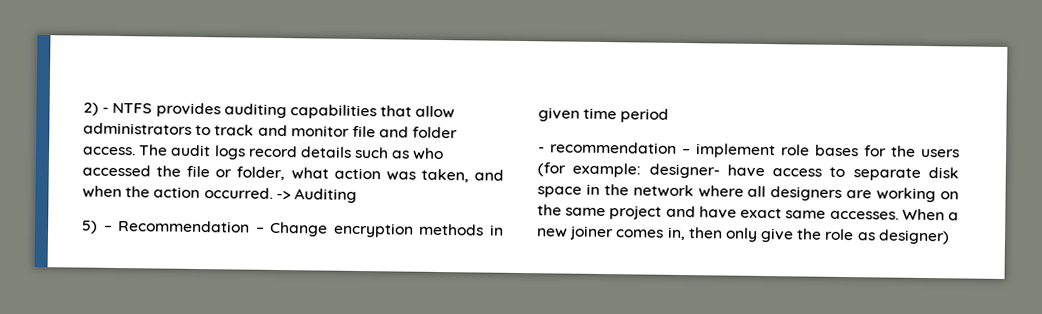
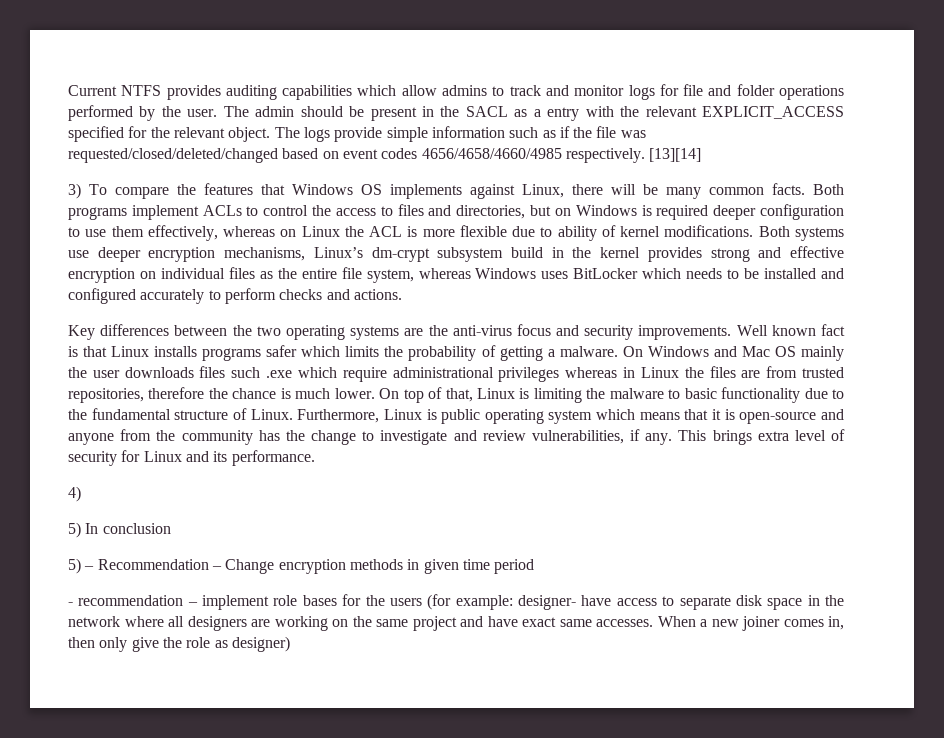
- 2) - NTFS provides auditing capabilities that allow administrators to track and monitor file and folder access. The audit logs record details such as who accessed the file or folder, what action was taken, and when the action occurred. -> Auditing
+ Current NTFS provides auditing capabilities which allow admins to track and monitor logs for file and folder operations performed by the user. The admin should be present in the SACL as a entry with the relevant EXPLICIT_ACCESS specified for the relevant object. The logs provide simple information such as if the file was requested/closed/deleted/changed based on event codes 4656/4658/4660/4985 respectively. [13][14]
+ 3) To compare the features that Windows OS implements against Linux, there will be many common facts. Both programs implement ACLs to control the access to files and directories, but on Windows is required deeper configuration to use them effectively, whereas on Linux the ACL is more flexible due to ability of kernel modifications. Both systems use deeper encryption mechanisms, Linux’s dm-crypt subsystem build in the kernel provides strong and effective encryption on individual files as the entire file system, whereas Windows uses BitLocker which needs to be installed and configured accurately to perform checks and actions.
+ Key differences between the two operating systems are the anti-virus focus and security improvements. Well known fact is that Linux installs programs safer which limits the probability of getting a malware. On Windows and Mac OS mainly the user downloads files such .exe which require administrational privileges whereas in Linux the files are from trusted repositories, therefore the chance is much lower. On top of that, Linux is limiting the malware to basic functionality due to the fundamental structure of Linux. Furthermore, Linux is public operating system which means that it is open-source and anyone from the community has the change to investigate and review vulnerabilities, if any. This brings extra level of security for Linux and its performance.
+ 4)
+ 5) In conclusion

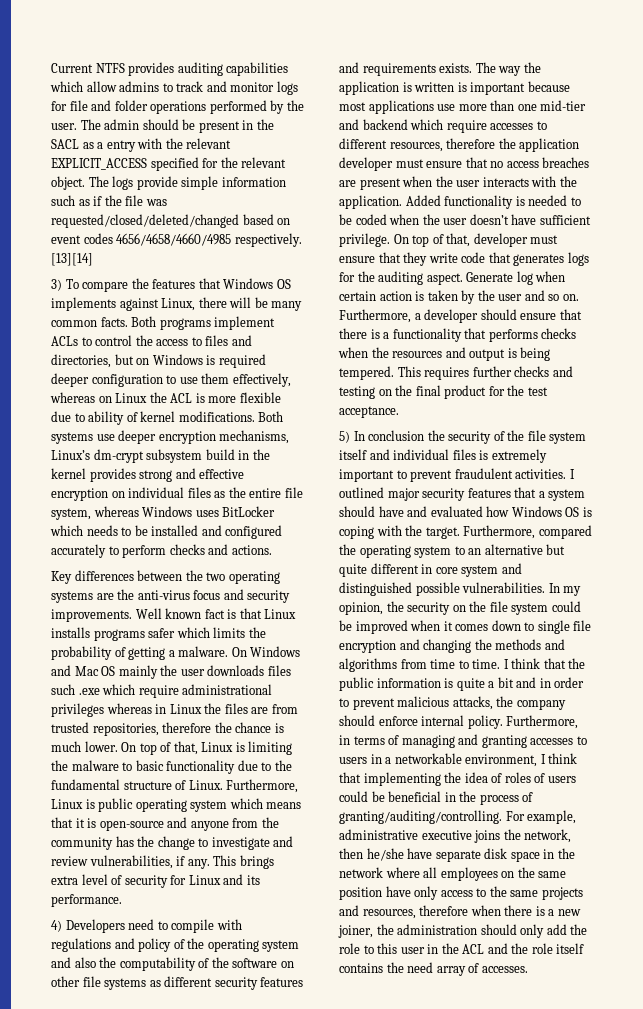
- 4)
- 5) In conclusion
- 5) – Recommendation – Change encryption methods in given time period
- - recommendation – implement role bases for the users (for example: designer- have access to separate disk space in the network where all designers are working on the same project and have exact same accesses. When a new joiner comes in, then only give the role as designer)
+ 4) Developers need to compile with regulations and policy of the operating system and also the computability of the software on other file systems as different security features and requirements exists. The way the application is written is important because most applications use more than one mid-tier and backend which require accesses to different resources, therefore the application developer must ensure that no access breaches are present when the user interacts with the application. Added functionality is needed to be coded when the user doesn’t have sufficient privilege. On top of that, developer must ensure that they write code that generates logs for the auditing aspect. Generate log when certain action is taken by the user and so on. Furthermore, a developer should ensure that there is a functionality that performs checks when the resources and output is being tempered. This requires further checks and testing on the final product for the test acceptance.
+ 5) In conclusion the security of the file system itself and individual files is extremely important to prevent fraudulent activities. I outlined major security features that a system should have and evaluated how Windows OS is coping with the target. Furthermore, compared the operating system to an alternative but quite different in core system and distinguished possible vulnerabilities. In my opinion, the security on the file system could be improved when it comes down to single file encryption and changing the methods and algorithms from time to time. I think that the public information is quite a bit and in order to prevent malicious attacks, the company should enforce internal policy. Furthermore, in terms of managing and granting accesses to users in a networkable environment, I think that implementing the idea of roles of users could be beneficial in the process of granting/auditing/controlling. For example, administrative executive joins the network, then he/she have separate disk space in the network where all employees on the same position have only access to the same projects and resources, therefore when there is a new joiner, the administration should only add the role to this user in the ACL and the role itself contains the need array of accesses.

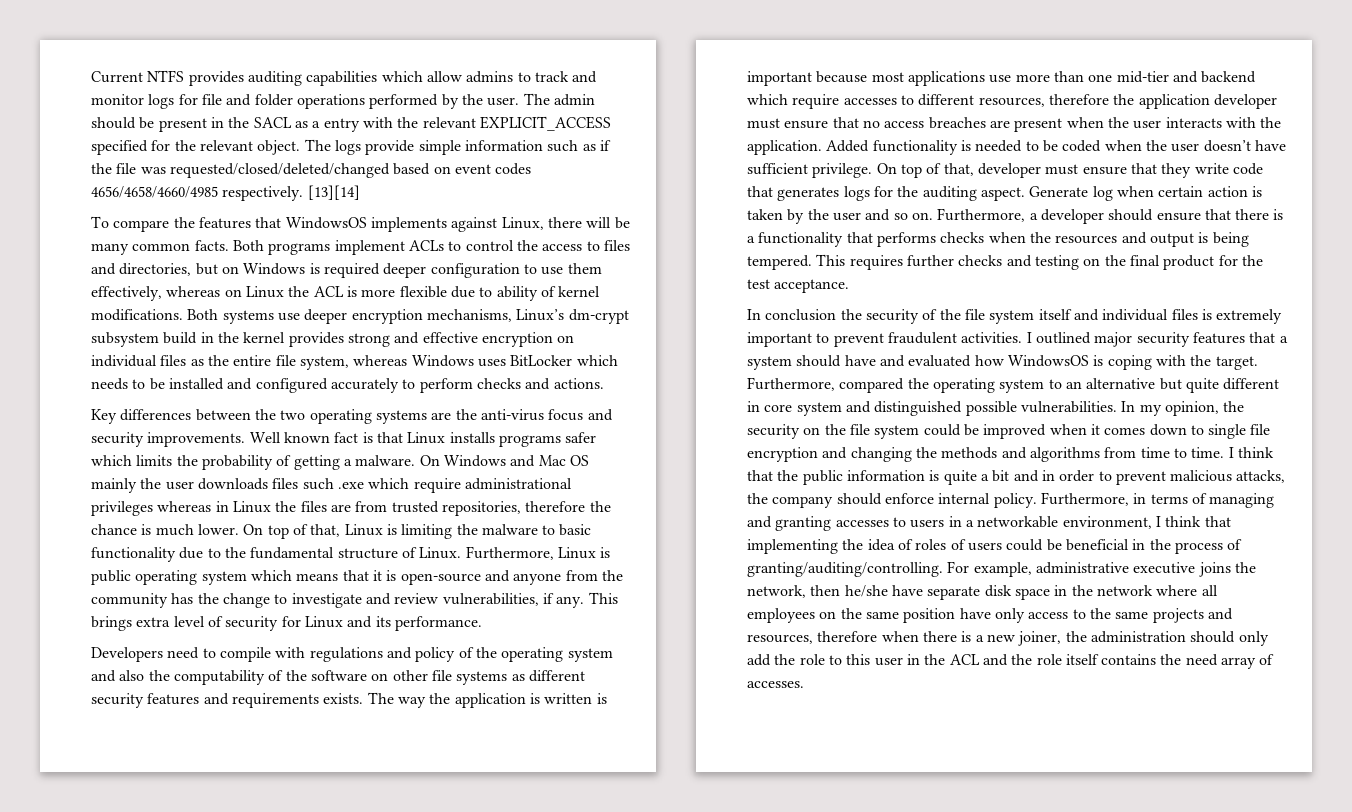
- 3) To compare the features that Windows OS implements against Linux, there will be many common facts.
+ To compare the features that WindowsOS implements against Linux, there will be many common facts.
- 4) Developers need to compile with regulations and policy of the operating system and also the computability of the software on other file systems as different security features and requirements exists.
+ Developers need to compile with regulations and policy of the operating system and also the computability of the software on other file systems as different security features and requirements exists.
- 5) In conclusion the security of the file system itself and individual files is extremely important to prevent fraudulent activities.
+ In conclusion the security of the file system itself and individual files is extremely important to prevent fraudulent activities.
- I outlined major security features that a system should have and evaluated how Windows OS is coping with the target.
+ I outlined major security features that a system should have and evaluated how WindowsOS is coping with the target.

